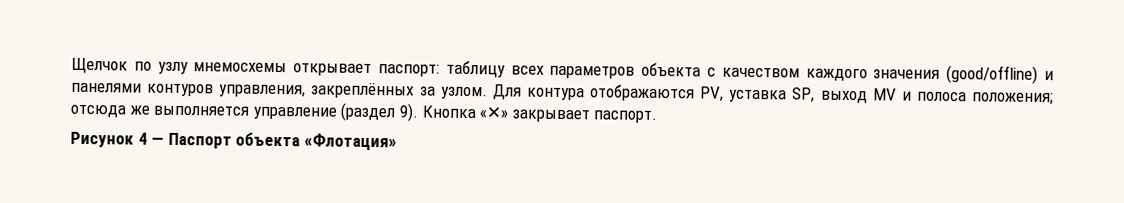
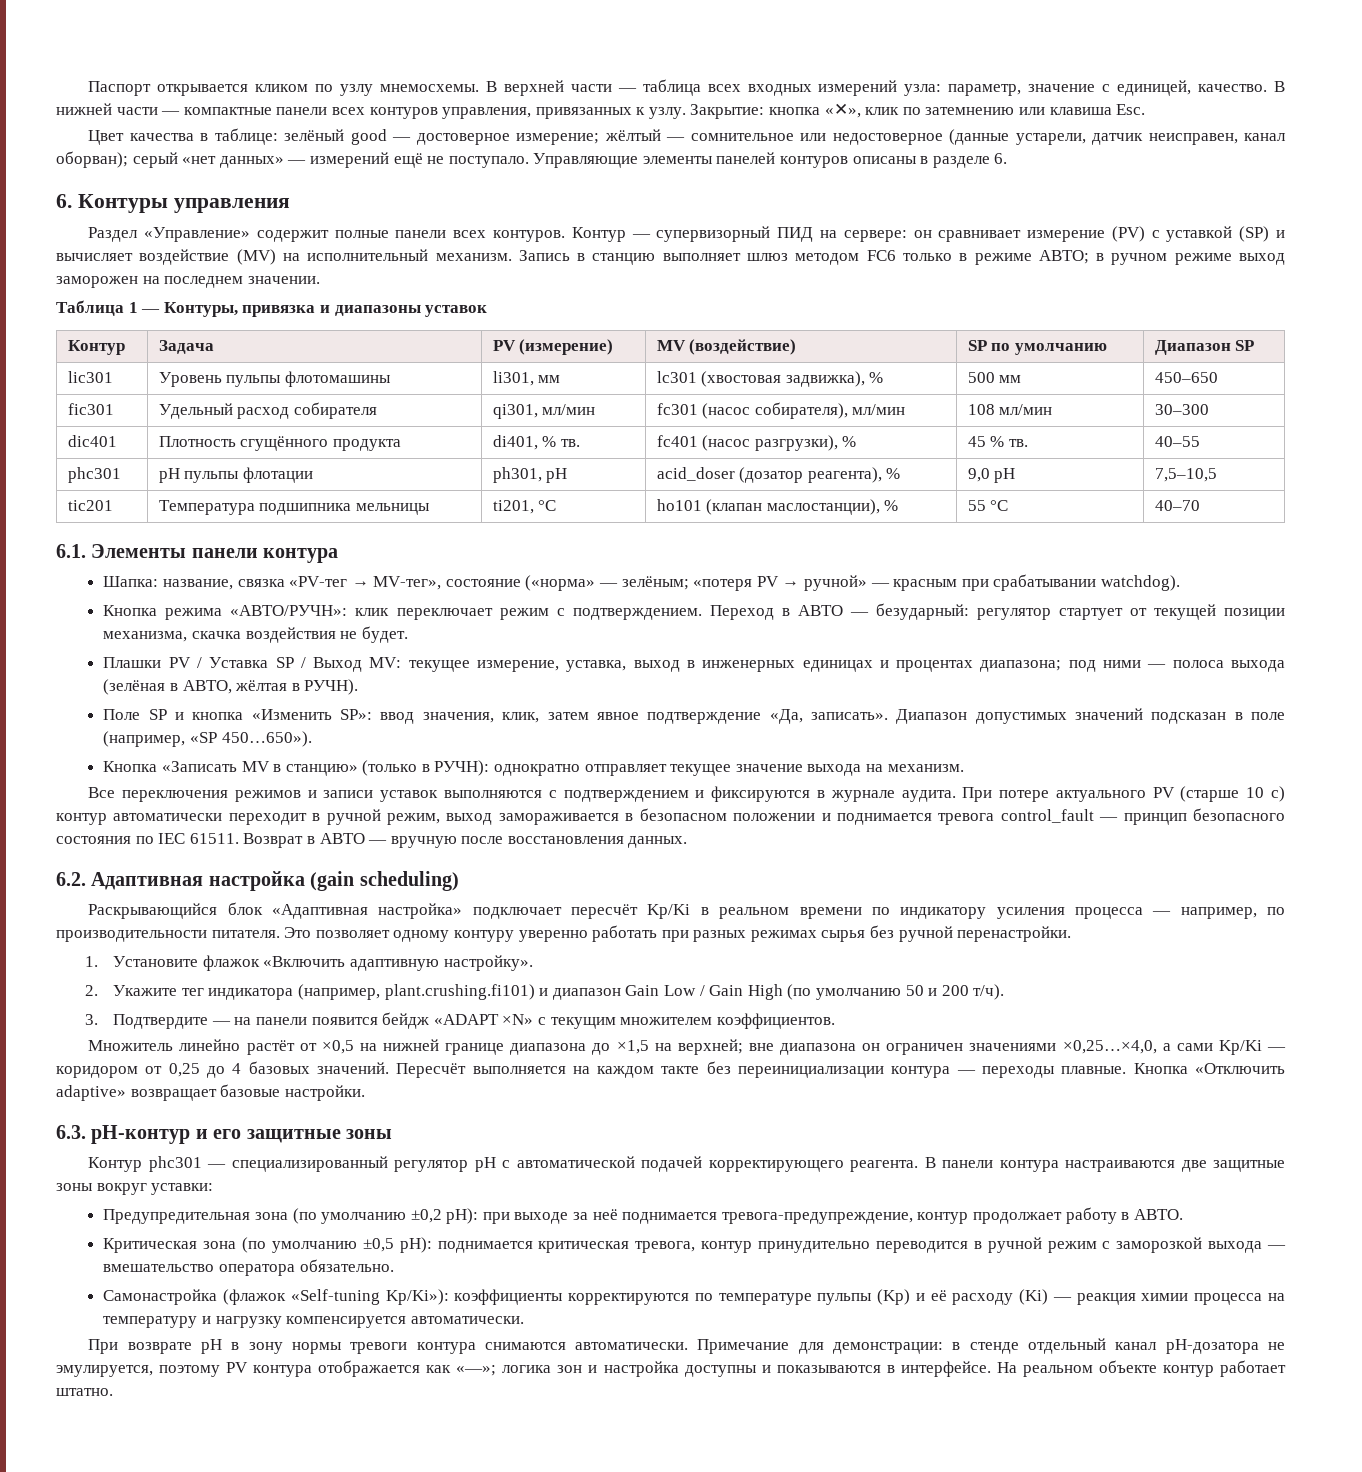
- Щелчок по узлу мнемосхемы открывает паспорт: таблицу всех параметров объекта с качеством каждого значения (good/offline) и панелями контуров управления, закреплённых за узлом. Для контура отображаются PV, уставка SP, выход MV и полоса положения; отсюда же выполняется управление (раздел 9). Кнопка «✕» закрывает паспорт.
- Рисунок 4 — Паспорт объекта «Флотация»
+ Паспорт открывается кликом по узлу мнемосхемы. В верхней части — таблица всех входных измерений узла: параметр, значение с единицей, качество. В нижней части — компактные панели всех контуров управления, привязанных к узлу. Закрытие: кнопка «✕», клик по затемнению или клавиша Esc.
+ Цвет качества в таблице: зелёный good — достоверное измерение; жёлтый — сомнительное или недостоверное (данные устарели, датчик неисправен, канал оборван); серый «нет данных» — измерений ещё не поступало. Управляющие элементы панелей контуров описаны в разделе 6.
+ 6. Контуры управления
+ Раздел «Управление» содержит полные панели всех контуров. Контур — супервизорный ПИД на сервере: он сравнивает измерение (PV) с уставкой (SP) и вычисляет воздействие (MV) на исполнительный механизм. Запись в станцию выполняет шлюз методом FC6 только в режиме АВТО; в ручном режиме выход заморожен на последнем значении.
+ Таблица 1 — Контуры, привязка и диапазоны уставок
+ Контур | Задача | PV (измерение) | MV (воздействие) | SP по умолчанию | Диапазон SP
+ lic301 | Уровень пульпы флотомашины | li301, мм | lc301 (хвостовая задвижка), % | 500 мм | 450–650
+ fic301 | Удельный расход собирателя | qi301, мл/мин | fc301 (насос собирателя), мл/мин | 108 мл/мин | 30–300
+ dic401 | Плотность сгущённого продукта | di401, % тв. | fc401 (насос разгрузки), % | 45 % тв. | 40–55
+ phc301 | pH пульпы флотации | ph301, pH | acid_doser (дозатор реагента), % | 9,0 pH | 7,5–10,5
+ tic201 | Температура подшипника мельницы | ti201, °C | ho101 (клапан маслостанции), % | 55 °C | 40–70
+ 6.1. Элементы панели контура
+ Шапка: название, связка «PV-тег → MV-тег», состояние («норма» — зелёным; «потеря PV → ручной» — красным при срабатывании watchdog).
+ Кнопка режима «АВТО/РУЧН»: клик переключает режим с подтверждением. Переход в АВТО — безударный: регулятор стартует от текущей позиции механизма, скачка воздействия не будет.
+ Плашки PV / Уставка SP / Выход MV: текущее измерение, уставка, выход в инженерных единицах и процентах диапазона; под ними — полоса выхода (зелёная в АВТО, жёлтая в РУЧН).
+ Поле SP и кнопка «Изменить SP»: ввод значения, клик, затем явное подтверждение «Да, записать». Диапазон допустимых значений подсказан в поле (например, «SP 450…650»).
+ Кнопка «Записать MV в станцию» (только в РУЧН): однократно отправляет текущее значение выхода на механизм.
+ Все переключения режимов и записи уставок выполняются с подтверждением и фиксируются в журнале аудита. При потере актуального PV (старше 10 с) контур автоматически переходит в ручной режим, выход замораживается в безопасном положении и поднимается тревога control_fault — принцип безопасного состояния по IEC 61511. Возврат в АВТО — вручную после восстановления данных.
+ 6.2. Адаптивная настройка (gain scheduling)
+ Раскрывающийся блок «Адаптивная настройка» подключает пересчёт Kp/Ki в реальном времени по индикатору усиления процесса — например, по производительности питателя. Это позволяет одному контуру уверенно работать при разных режимах сырья без ручной перенастройки.
+ 1. Установите флажок «Включить адаптивную настройку».
+ 2. Укажите тег индикатора (например, plant.crushing.fi101) и диапазон Gain Low / Gain High (по умолчанию 50 и 200 т/ч).
+ 3. Подтвердите — на панели появится бейдж «ADAPT ×N» с текущим множителем коэффициентов.
+ Множитель линейно растёт от ×0,5 на нижней границе диапазона до ×1,5 на верхней; вне диапазона он ограничен значениями ×0,25…×4,0, а сами Kp/Ki — коридором от 0,25 до 4 базовых значений. Пересчёт выполняется на каждом такте без переинициализации контура — переходы плавные. Кнопка «Отключить adaptive» возвращает базовые настройки.
+ 6.3. pH-контур и его защитные зоны
+ Контур phc301 — специализированный регулятор pH с автоматической подачей корректирующего реагента. В панели контура настраиваются две защитные зоны вокруг уставки:
+ Предупредительная зона (по умолчанию ±0,2 pH): при выходе за неё поднимается тревога-предупреждение, контур продолжает работу в АВТО.
+ Критическая зона (по умолчанию ±0,5 pH): поднимается критическая тревога, контур принудительно переводится в ручной режим с заморозкой выхода — вмешательство оператора обязательно.
+ Самонастройка (флажок «Self-tuning Kp/Ki»): коэффициенты корректируются по температуре пульпы (Kp) и её расходу (Ki) — реакция химии процесса на температуру и нагрузку компенсируется автоматически.
+ При возврате pH в зону нормы тревоги контура снимаются автоматически. Примечание для демонстрации: в стенде отдельный канал pH-дозатора не эмулируется, поэтому PV контура отображается как «—»; логика зон и настройка доступны и показываются в интерфейсе. На реальном объекте контур работает штатно.

